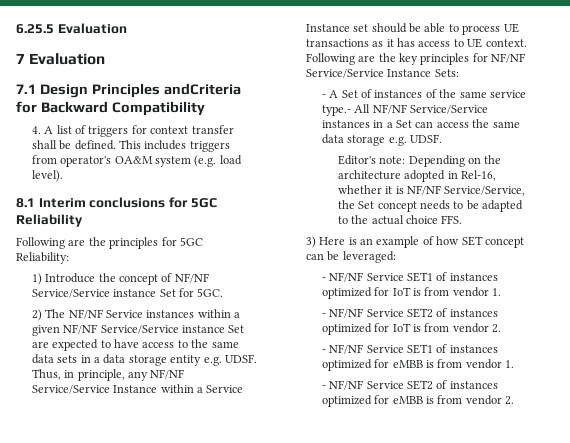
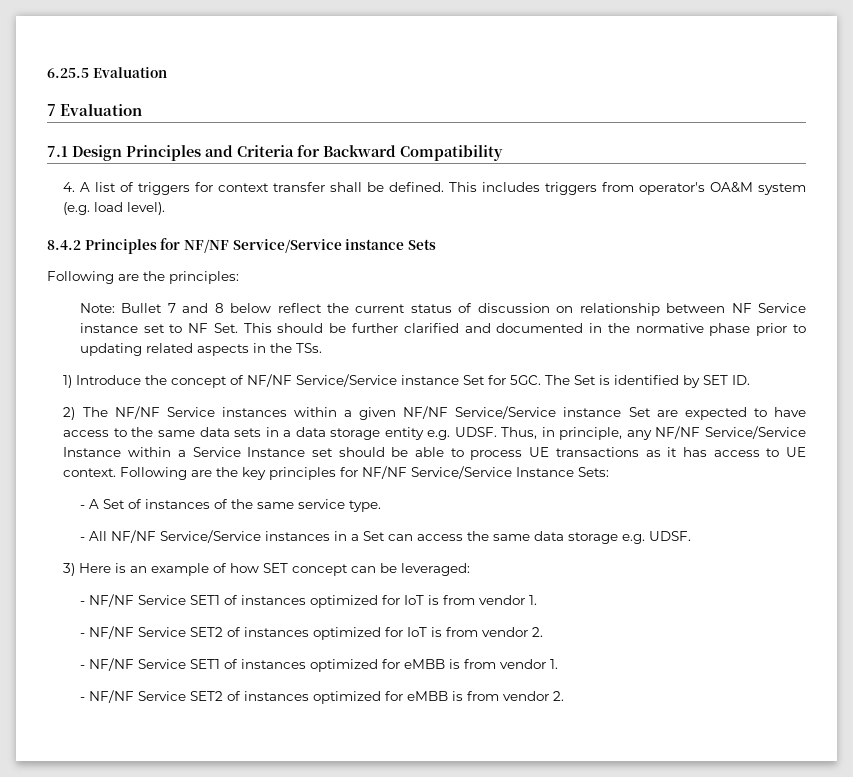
- 7.1 Design Principles andCriteria for Backward Compatibility
+ 7.1 Design Principles and Criteria for Backward Compatibility
- 8.1 Interim conclusions for 5GC Reliability
- Following are the principles for 5GC Reliability:
+ 8.4.2 Principles for NF/NF Service/Service instance Sets
+ Following are the principles:
+ Note: Bullet 7 and 8 below reflect the current status of discussion on relationship between NF Service instance set to NF Set. This should be further clarified and documented in the normative phase prior to updating related aspects in the TSs.
+ The Set is identified by SET ID.
- - A Set of instances of the same service type.- All NF/NF Service/Service instances in a Set can access the same data storage e.g. UDSF.
+ - A Set of instances of the same service type.
+ - All NF/NF Service/Service instances in a Set can access the same data storage e.g. UDSF.
- Editor's note: Depending on the architecture adopted in Rel-16, whether it is NF/NF Service/Service, the Set concept needs to be adapted to the actual choice FFS.

